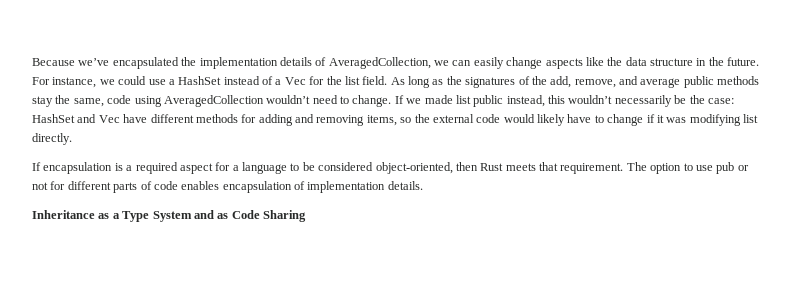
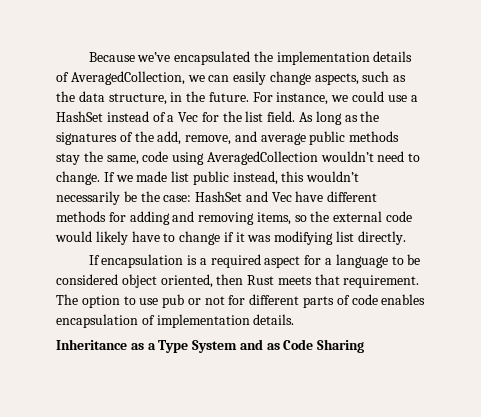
- Because we’ve encapsulated the implementation details of AveragedCollection, we can easily change aspects like the data structure in the future.
+ Because we’ve encapsulated the implementation details of AveragedCollection, we can easily change aspects, such as the data structure, in the future.
- If encapsulation is a required aspect for a language to be considered object-oriented, then Rust meets that requirement.
+ If encapsulation is a required aspect for a language to be considered object oriented, then Rust meets that requirement.

